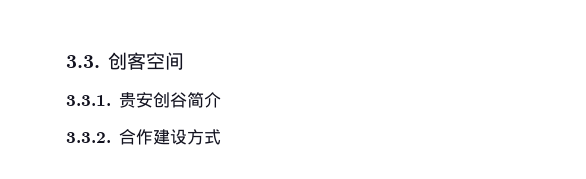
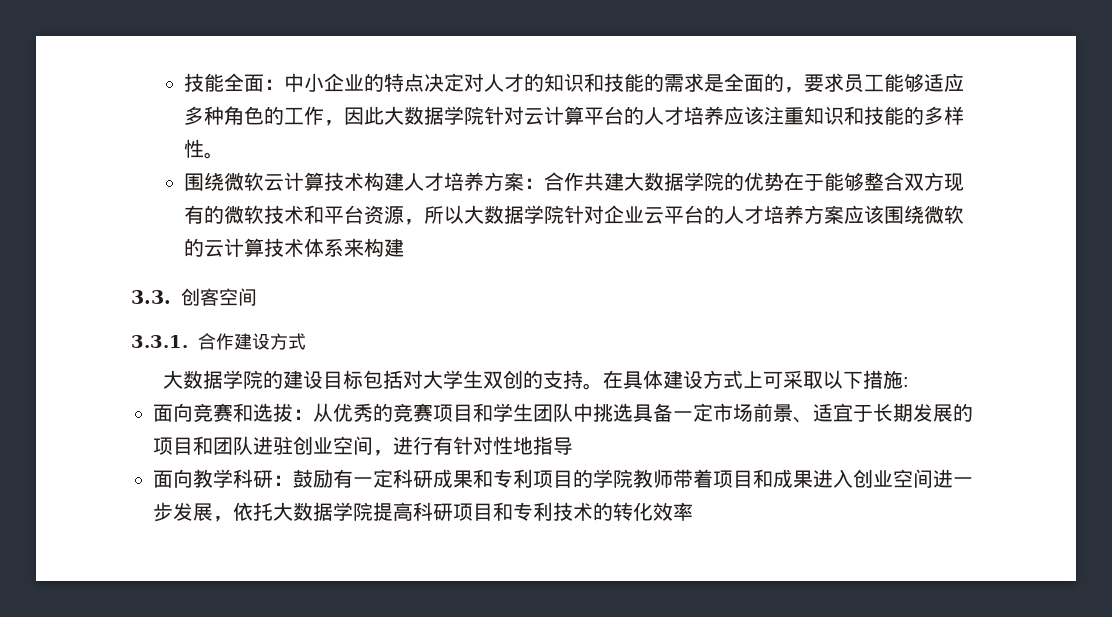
+ 技能全面：中小企业的特点决定对人才的知识和技能的需求是全面的，要求员工能够适应多种角色的工作，因此大数据学院针对云计算平台的人才培养应该注重知识和技能的多样性。
+ 围绕微软云计算技术构建人才培养方案：合作共建大数据学院的优势在于能够整合双方现有的微软技术和平台资源，所以大数据学院针对企业云平台的人才培养方案应该围绕微软的云计算技术体系来构建
  3.3.创客空间
- 3.3.1.贵安创谷简介
- 3.3.2.合作建设方式
+ 3.3.1.合作建设方式
+ 大数据学院的建设目标包括对大学生双创的支持。在具体建设方式上可采取以下措施:
+ 面向竞赛和选拔：从优秀的竞赛项目和学生团队中挑选具备一定市场前景、适宜于长期发展的项目和团队进驻创业空间，进行有针对性地指导
+ 面向教学科研：鼓励有一定科研成果和专利项目的学院教师带着项目和成果进入创业空间进一步发展，依托大数据学院提高科研项目和专利技术的转化效率

